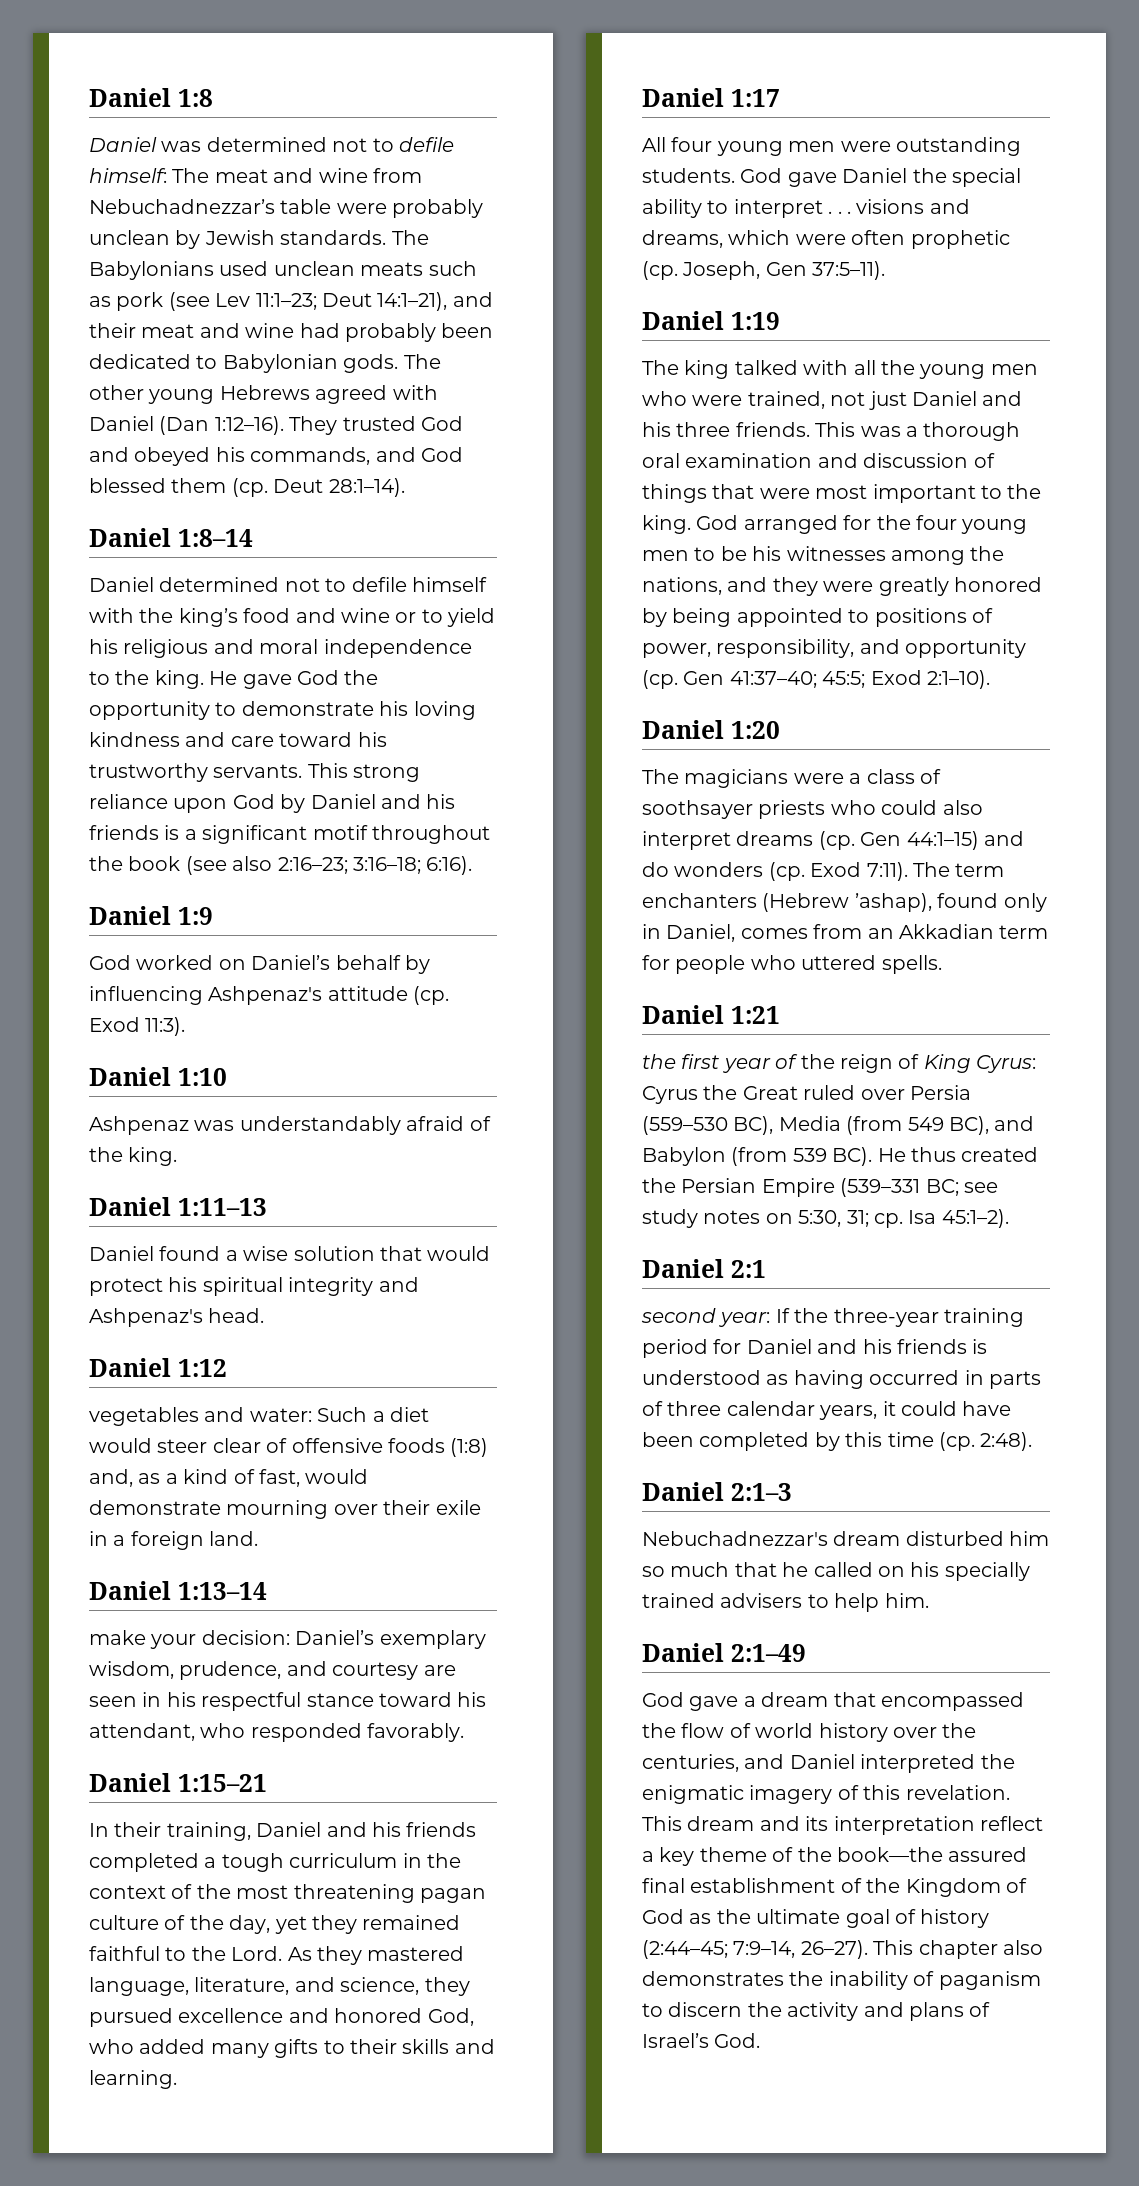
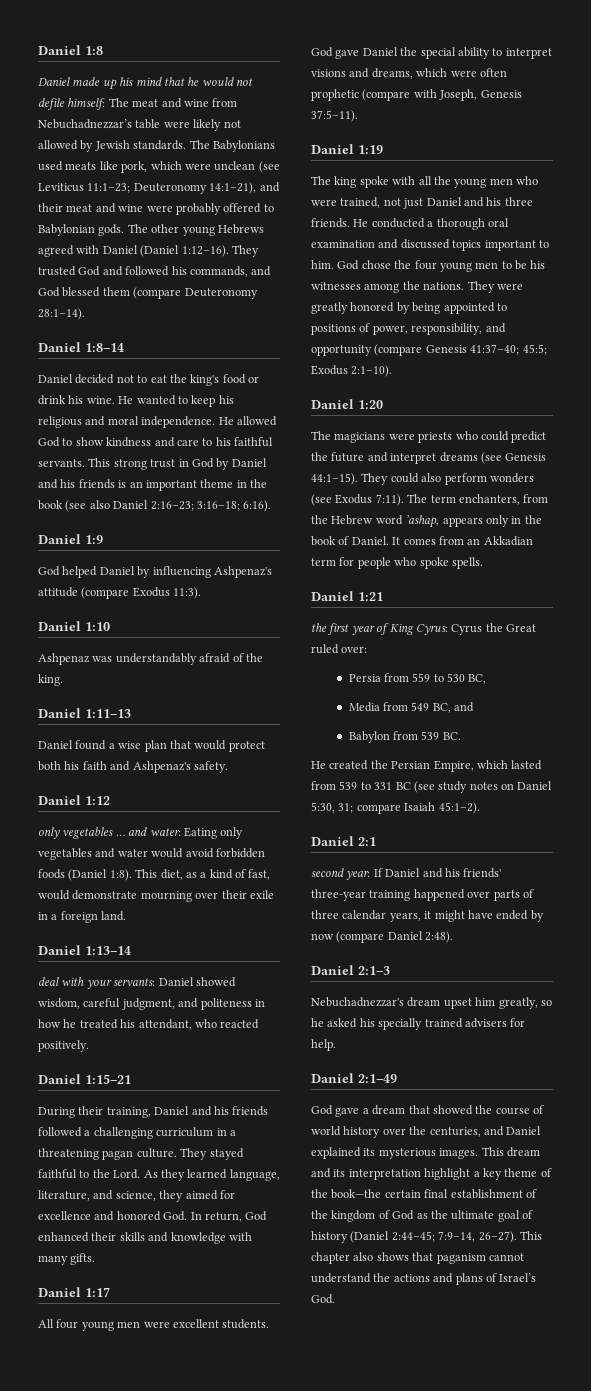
- Daniel was determined not to defile himself: The meat and wine from Nebuchadnezzar’s table were probably unclean by Jewish standards.
+ Daniel made up his mind that he would not defile himself: The meat and wine from Nebuchadnezzar’s table were likely not allowed by Jewish standards.
- The Babylonians used unclean meats such as pork (see Lev 11:1–23; Deut 14:1–21), and their meat and wine had probably been dedicated to Babylonian gods.
+ The Babylonians used meats like pork, which were unclean (see Leviticus 11:1–23; Deuteronomy 14:1–21), and their meat and wine were probably offered to Babylonian gods.
- The other young Hebrews agreed with Daniel (Dan 1:12–16).
+ The other young Hebrews agreed with Daniel (Daniel 1:12–16).
- They trusted God and obeyed his commands, and God blessed them (cp. Deut 28:1–14).
+ They trusted God and followed his commands, and God blessed them (compare Deuteronomy 28:1–14).
- Daniel determined not to defile himself with the king’s food and wine or to yield his religious and moral independence to the king. He gave God the opportunity to demonstrate his loving kindness and care toward his trustworthy servants.
+ Daniel decided not to eat the king's food or drink his wine. He wanted to keep his religious and moral independence. He allowed God to show kindness and care to his faithful servants.
- This strong reliance upon God by Daniel and his friends is a significant motif throughout the book (see also 2:16–23; 3:16–18; 6:16).
+ This strong trust in God by Daniel and his friends is an important theme in the book (see also Daniel 2:16–23; 3:16–18; 6:16).
- God worked on Daniel’s behalf by influencing Ashpenaz's attitude (cp. Exod 11:3).
+ God helped Daniel by influencing Ashpenaz's attitude (compare Exodus 11:3).
- Daniel found a wise solution that would protect his spiritual integrity and Ashpenaz's head.
+ Daniel found a wise plan that would protect both his faith and Ashpenaz's safety.
- vegetables and water: Such a diet would steer clear of offensive foods (1:8) and, as a kind of fast, would demonstrate mourning over their exile in a foreign land.
+ only vegetables … and water: Eating only vegetables and water would avoid forbidden foods (Daniel 1:8). This diet, as a kind of fast, would demonstrate mourning over their exile in a foreign land.
- make your decision: Daniel’s exemplary wisdom, prudence, and courtesy are seen in his respectful stance toward his attendant, who responded favorably.
+ deal with your servants: Daniel showed wisdom, careful judgment, and politeness in how he treated his attendant, who reacted positively.
- In their training, Daniel and his friends completed a tough curriculum in the context of the most threatening pagan culture of the day, yet they remained faithful to the Lord.
+ During their training, Daniel and his friends followed a challenging curriculum in a threatening pagan culture. They stayed faithful to the Lord.
- As they mastered language, literature, and science, they pursued excellence and honored God, who added many gifts to their skills and learning.
+ As they learned language, literature, and science, they aimed for excellence and honored God. In return, God enhanced their skills and knowledge with many gifts.
- All four young men were outstanding students.
+ All four young men were excellent students.
- God gave Daniel the special ability to interpret . . . visions and dreams, which were often prophetic (cp. Joseph, Gen 37:5–11).
+ God gave Daniel the special ability to interpret visions and dreams, which were often prophetic (compare with Joseph, Genesis 37:5–11).
- The king talked with all the young men who were trained, not just Daniel and his three friends.
+ The king spoke with all the young men who were trained, not just Daniel and his three friends.
- This was a thorough oral examination and discussion of things that were most important to the king. God arranged for the four young men to be his witnesses among the nations, and they were greatly honored by being appointed to positions of power, responsibility, and opportunity (cp. Gen 41:37–40; 45:5; Exod 2:1–10).
+ He conducted a thorough oral examination and discussed topics important to him. God chose the four young men to be his witnesses among the nations. They were greatly honored by being appointed to positions of power, responsibility, and opportunity (compare Genesis 41:37–40; 45:5; Exodus 2:1–10).
- The magicians were a class of soothsayer priests who could also interpret dreams (cp. Gen 44:1–15) and do wonders (cp. Exod 7:11). The term enchanters (Hebrew ’ashap), found only in Daniel, comes from an Akkadian term for people who uttered spells.
+ The magicians were priests who could predict the future and interpret dreams (see Genesis 44:1–15). They could also perform wonders (see Exodus 7:11). The term enchanters, from the Hebrew word ’ashap, appears only in the book of Daniel. It comes from an Akkadian term for people who spoke spells.
- the first year of the reign of King Cyrus: Cyrus the Great ruled over Persia (559–530 BC), Media (from 549 BC), and Babylon (from 539 BC). He thus created the Persian Empire (539–331 BC; see study notes on 5:30, 31; cp. Isa 45:1–2).
+ the first year of King Cyrus: Cyrus the Great ruled over:
+ Persia from 559 to 530 BC,
+ Media from 549 BC, and
+ Babylon from 539 BC.
+ He created the Persian Empire, which lasted from 539 to 331 BC (see study notes on Daniel 5:30, 31; compare Isaiah 45:1–2).
- second year: If the three-year training period for Daniel and his friends is understood as having occurred in parts of three calendar years, it could have been completed by this time (cp. 2:48).
+ second year: If Daniel and his friends' three-year training happened over parts of three calendar years, it might have ended by now (compare Daniel 2:48).
- Nebuchadnezzar's dream disturbed him so much that he called on his specially trained advisers to help him.
+ Nebuchadnezzar's dream upset him greatly, so he asked his specially trained advisers for help.
- God gave a dream that encompassed the flow of world history over the centuries, and Daniel interpreted the enigmatic imagery of this revelation.
+ God gave a dream that showed the course of world history over the centuries, and Daniel explained its mysterious images.
- This dream and its interpretation reflect a key theme of the book—the assured final establishment of the Kingdom of God as the ultimate goal of history (2:44–45; 7:9–14, 26–27).
+ This dream and its interpretation highlight a key theme of the book—the certain final establishment of the kingdom of God as the ultimate goal of history (Daniel 2:44–45; 7:9–14, 26–27).
- This chapter also demonstrates the inability of paganism to discern the activity and plans of Israel’s God.
+ This chapter also shows that paganism cannot understand the actions and plans of Israel’s God.

